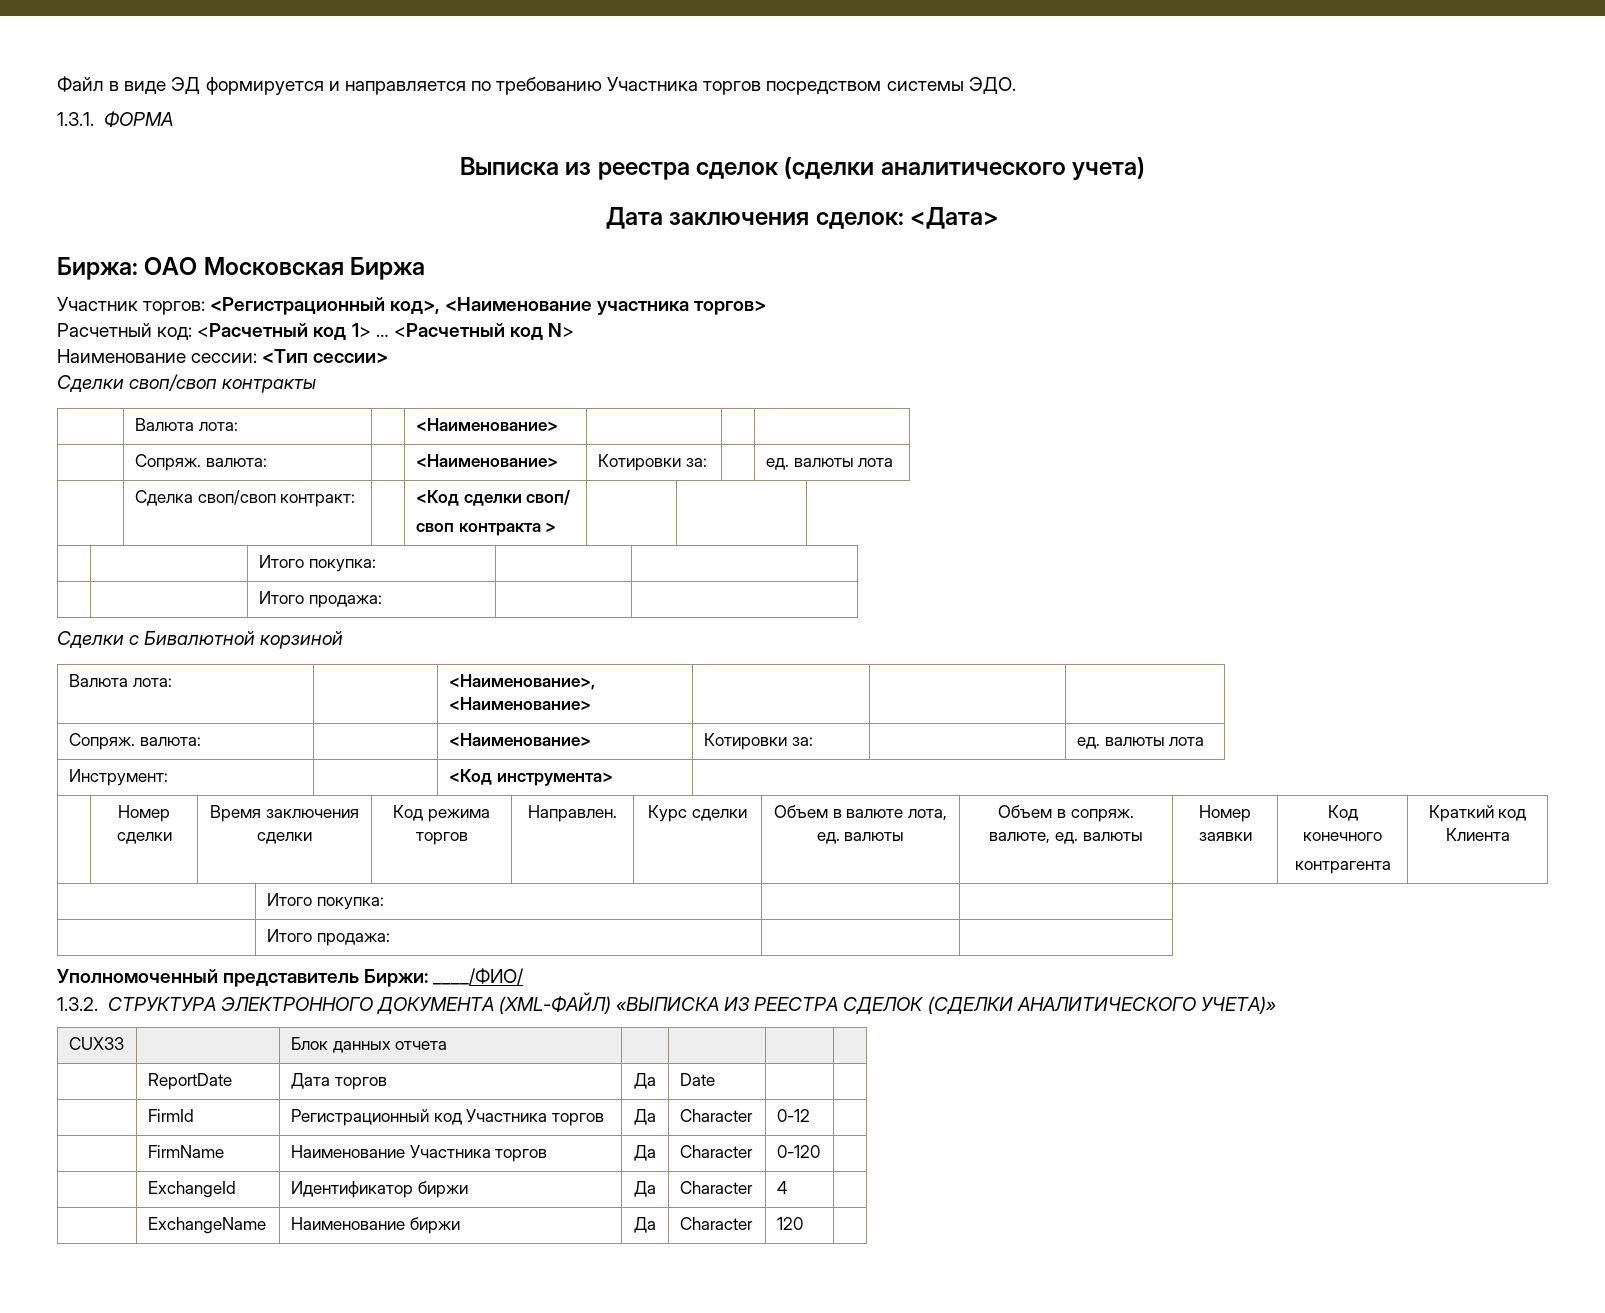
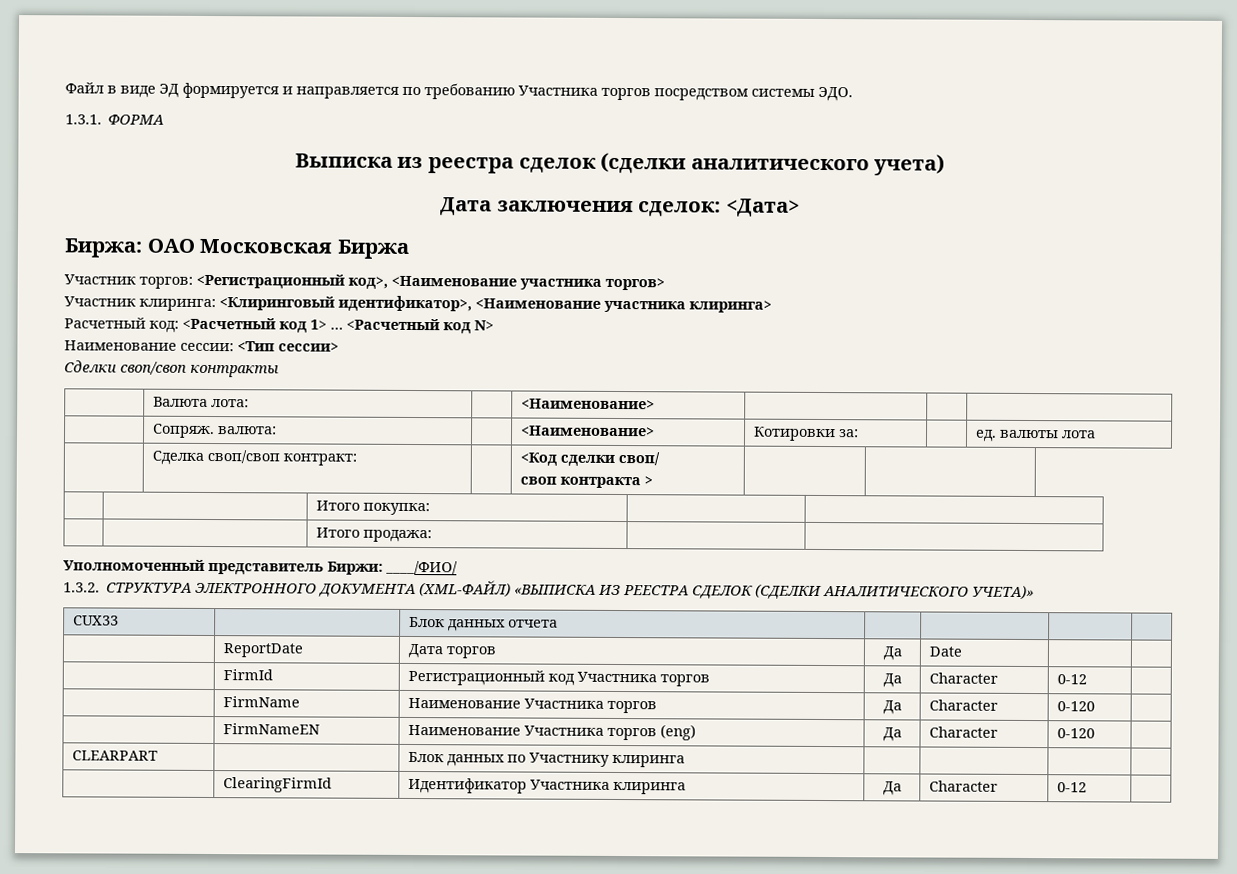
+ Участник клиринга: <Клиринговый идентификатор>, <Наименование участника клиринга>
- Сделки с Бивалютной корзиной
- Валюта лота: | | <Наименование>, <Наименование> | | |
- Сопряж. валюта: | | <Наименование> | Котировки за: | | ед. валюты лота
- Инструмент: | | <Код инструмента>
- | Номер сделки | Время заключения сделки | Код режима торгов | Направлен. | Курс сделки | Объем в валюте лота, ед. валюты | Объем в сопряж. валюте, ед. валюты | Номер заявки | Код конечного
- контрагента | Краткий код Клиента
- | Итого покупка: | |
- | Итого продажа: | |
- | ExchangeId | Идентификатор биржи | Да | Character | 4 |
- | ExchangeName | Наименование биржи | Да | Character | 120 |
+ | FirmNameEN | Наименование Участника торгов (eng) | Да | Character | 0-120 |
+ CLEARPART | | Блок данных по Участнику клиринга | | | |
+ | ClearingFirmId | Идентификатор Участника клиринга | Да | Character | 0-12 |

